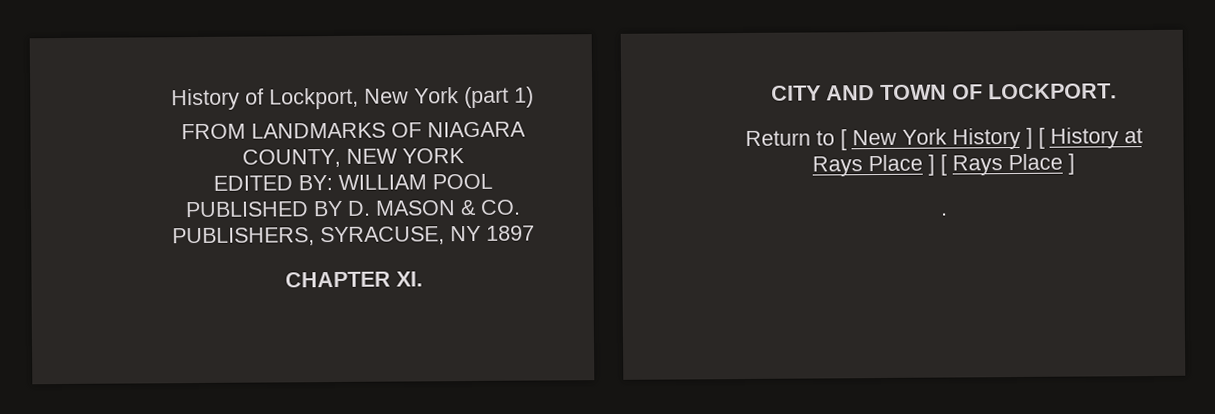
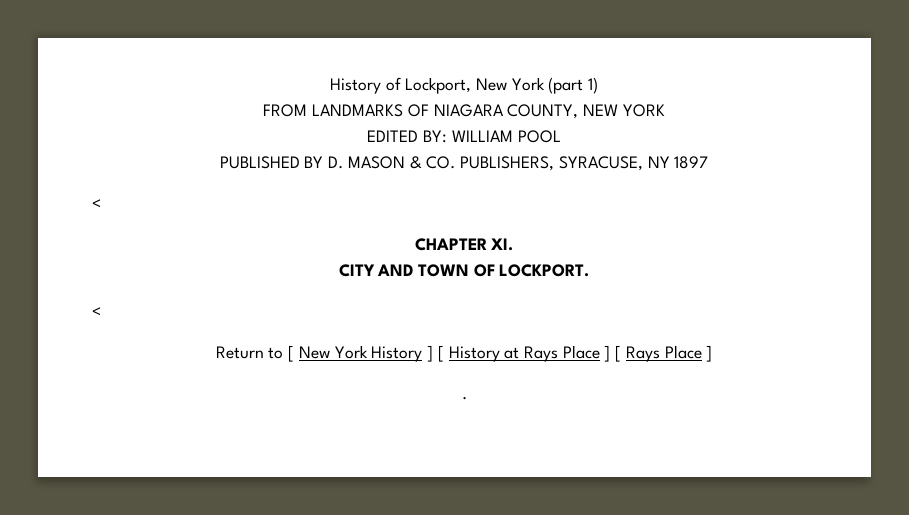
  PUBLISHED BY D. MASON & CO. PUBLISHERS, SYRACUSE, NY 1897
+ <
  CITY AND TOWN OF LOCKPORT.
+ <

